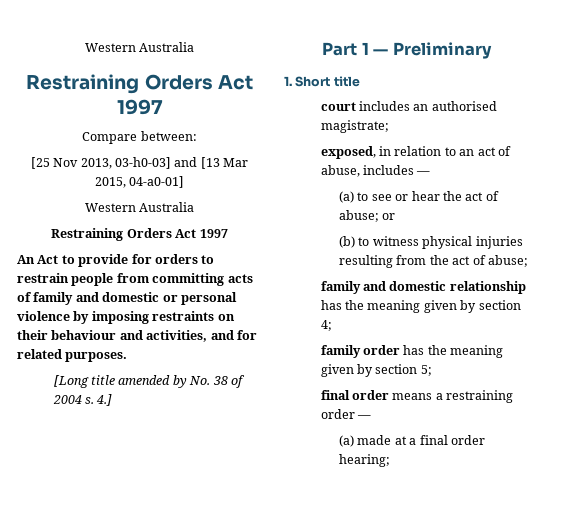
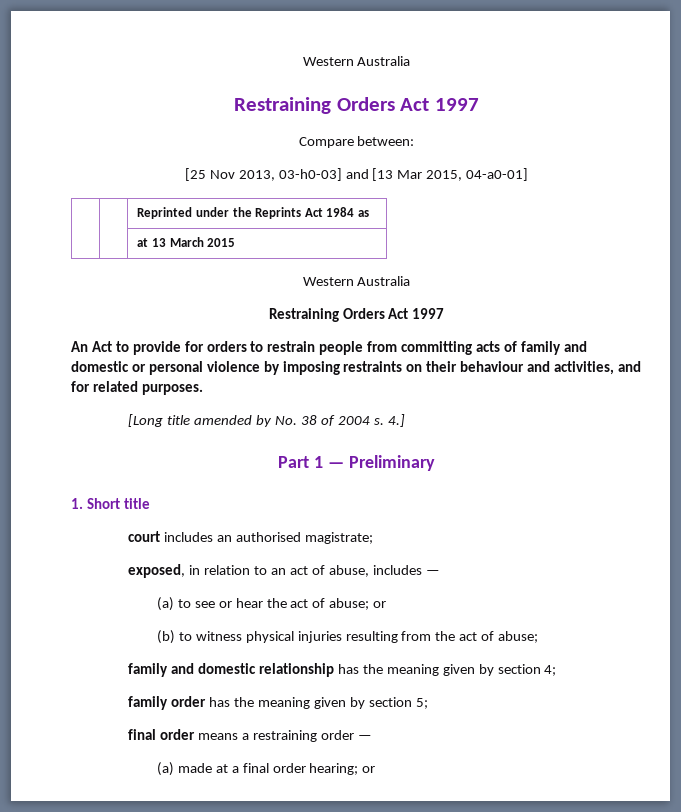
+ | | Reprinted under the Reprints Act 1984 as
+ | | at 13 March 2015
- (a) made at a final order hearing;
+ (a) made at a final order hearing; or

